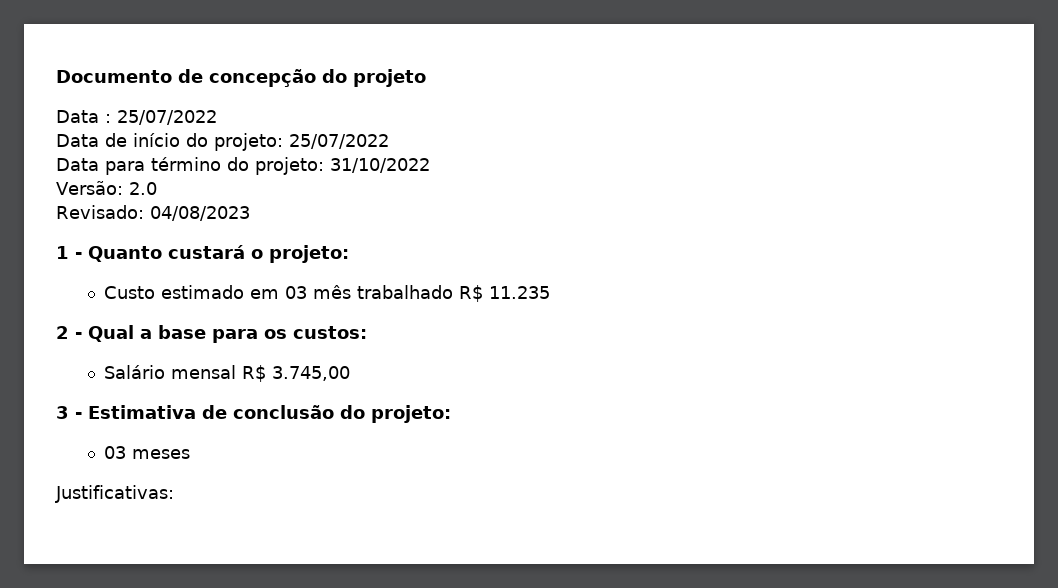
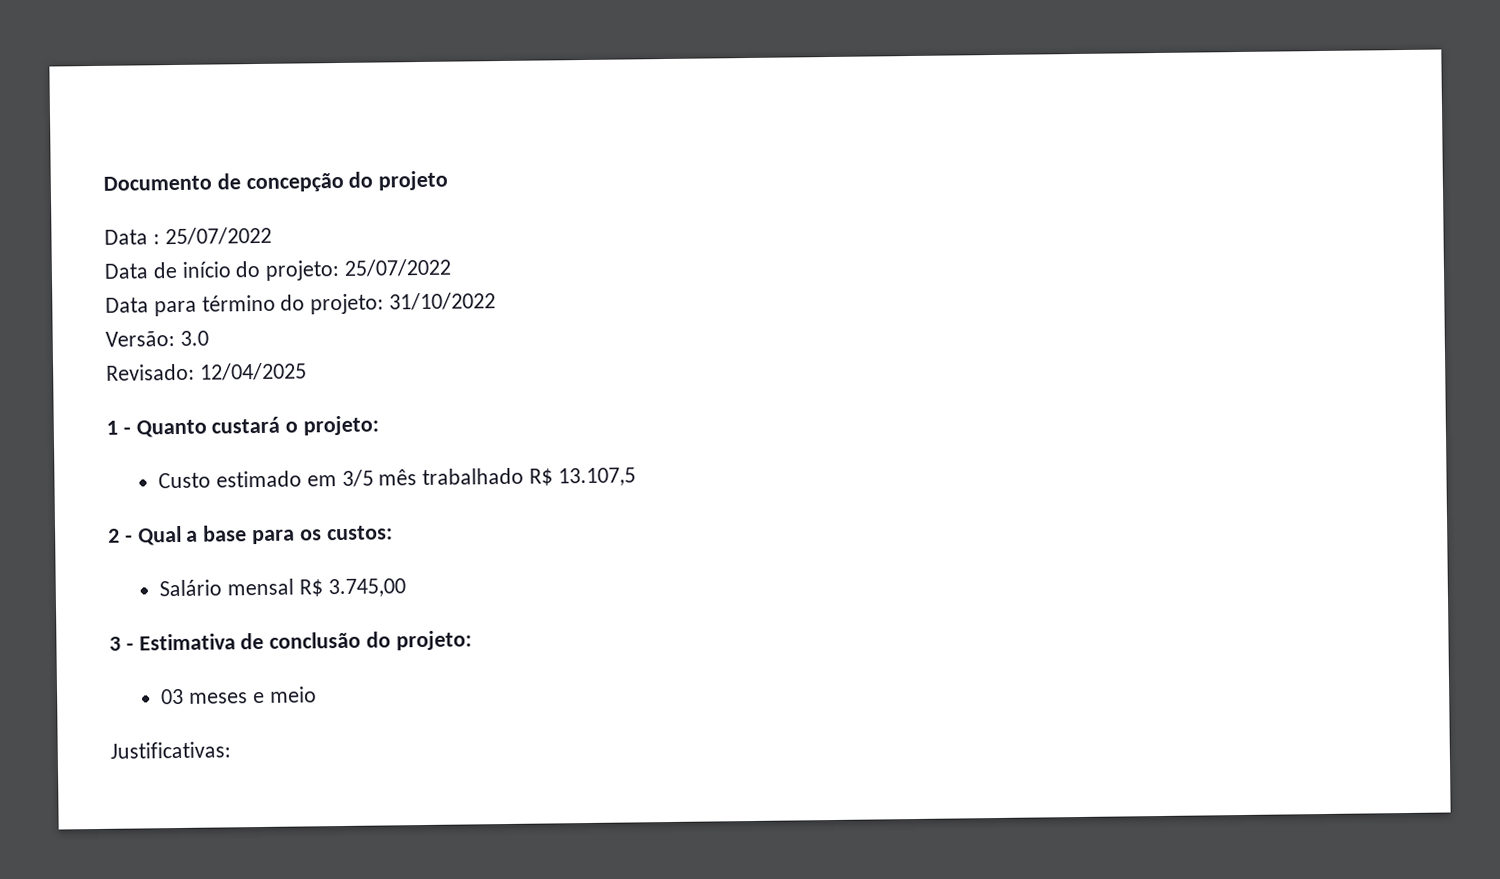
- Versão: 2.0
+ Versão: 3.0
- Revisado: 04/08/2023
+ Revisado: 12/04/2025
- Custo estimado em 03 mês trabalhado R$ 11.235
+ Custo estimado em 3/5 mês trabalhado R$ 13.107,5
- 03 meses
+ 03 meses e meio

